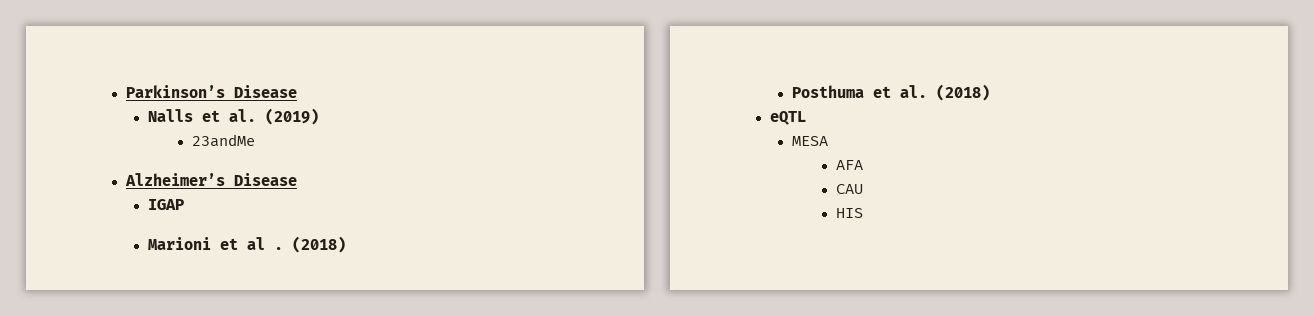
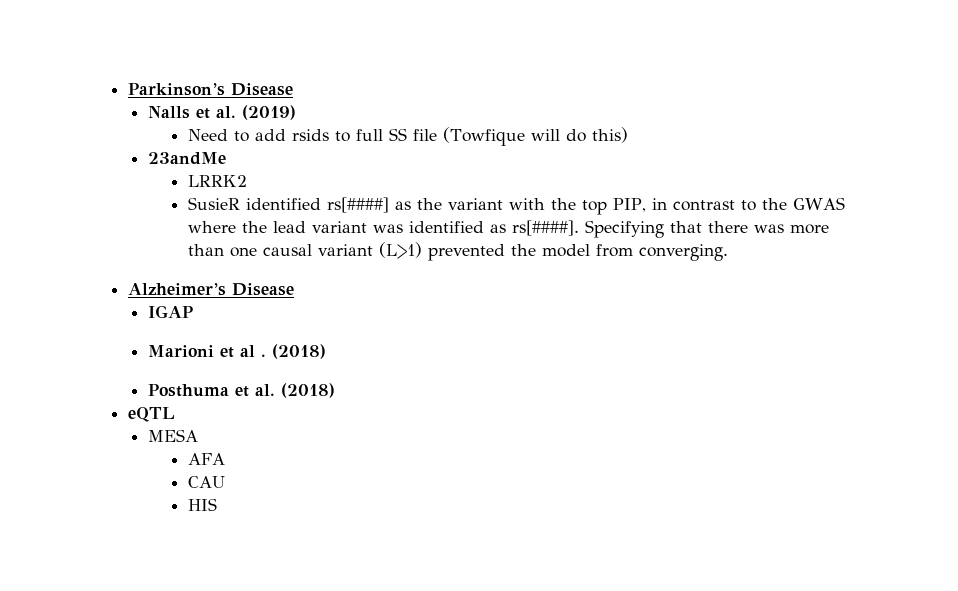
+ Need to add rsids to full SS file (Towfique will do this)
  23andMe
+ LRRK2
+ SusieR identified rs[####] as the variant with the top PIP, in contrast to the GWAS where the lead variant was identified as rs[####]. Specifying that there was more than one causal variant (L>1) prevented the model from converging.

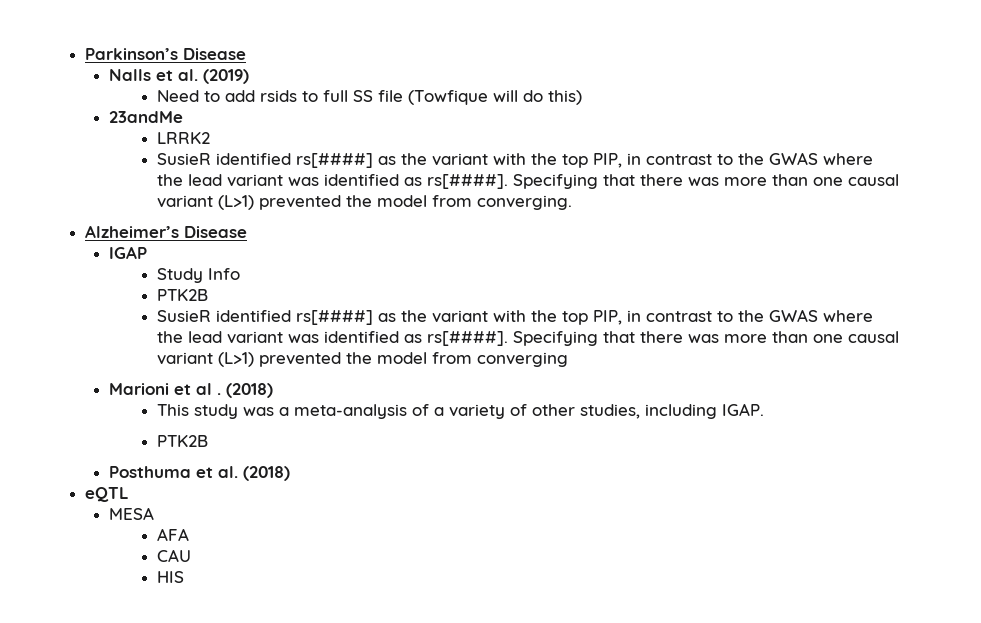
+ Study Info
+ PTK2B
+ SusieR identified rs[####] as the variant with the top PIP, in contrast to the GWAS where the lead variant was identified as rs[####]. Specifying that there was more than one causal variant (L>1) prevented the model from converging
+ This study was a meta-analysis of a variety of other studies, including IGAP.
+ PTK2B

